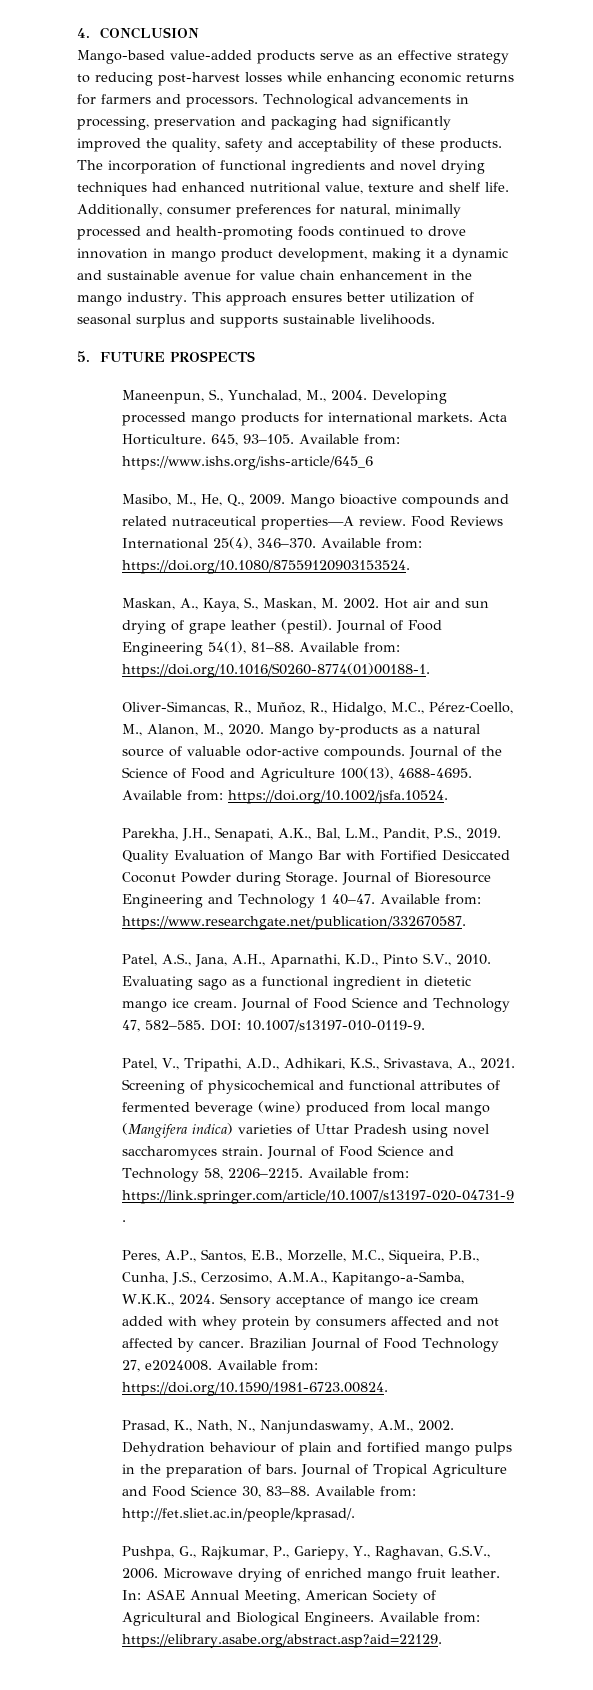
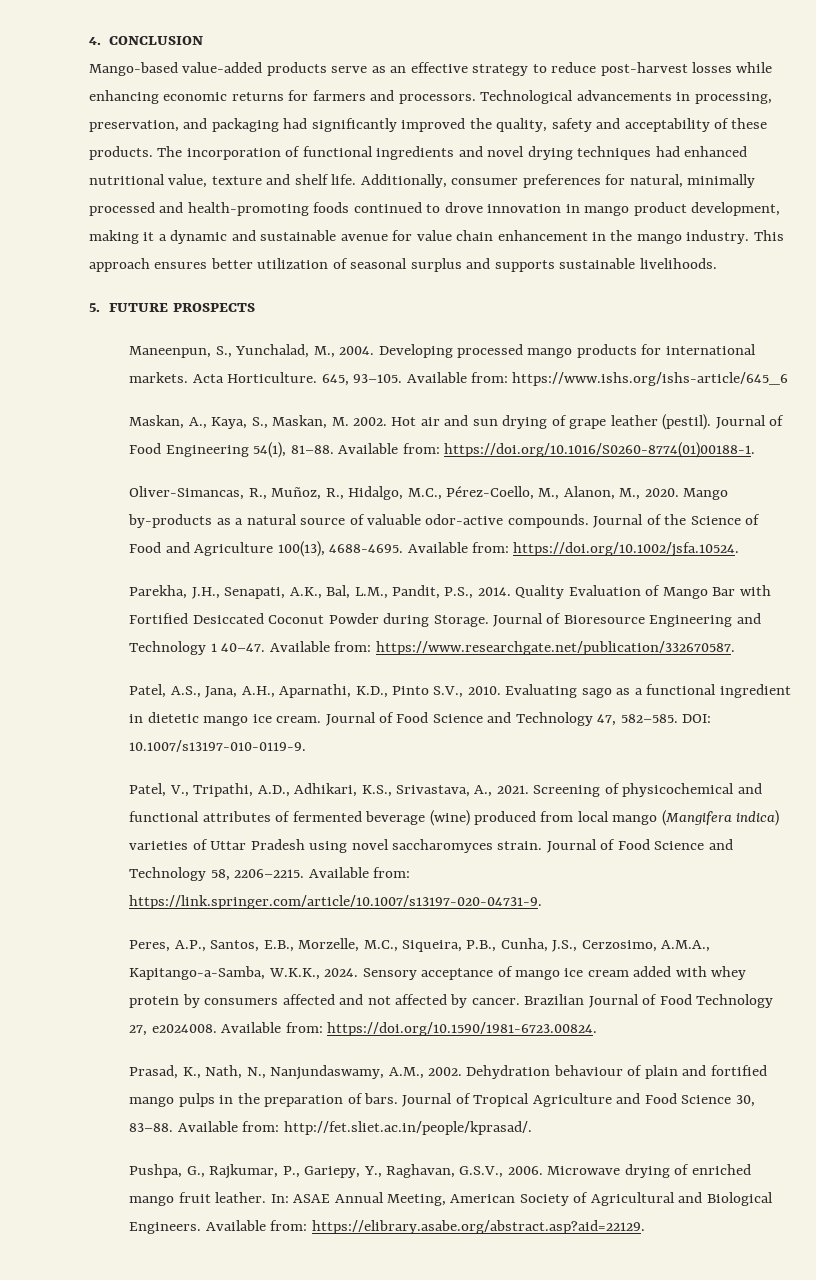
- Mango-based value-added products serve as an effective strategy to reducing post-harvest losses while enhancing economic returns for farmers and processors.
+ Mango-based value-added products serve as an effective strategy to reduce post-harvest losses while enhancing economic returns for farmers and processors.
- Technological advancements in processing, preservation and packaging had significantly improved the quality, safety and acceptability of these products.
+ Technological advancements in processing, preservation, and packaging had significantly improved the quality, safety and acceptability of these products.
- Masibo, M., He, Q., 2009. Mango bioactive compounds and related nutraceutical properties—A review. Food Reviews International 25(4), 346–370. Available from: https://doi.org/10.1080/87559120903153524.
- Parekha, J.H., Senapati, A.K., Bal, L.M., Pandit, P.S., 2019.
+ Parekha, J.H., Senapati, A.K., Bal, L.M., Pandit, P.S., 2014.

